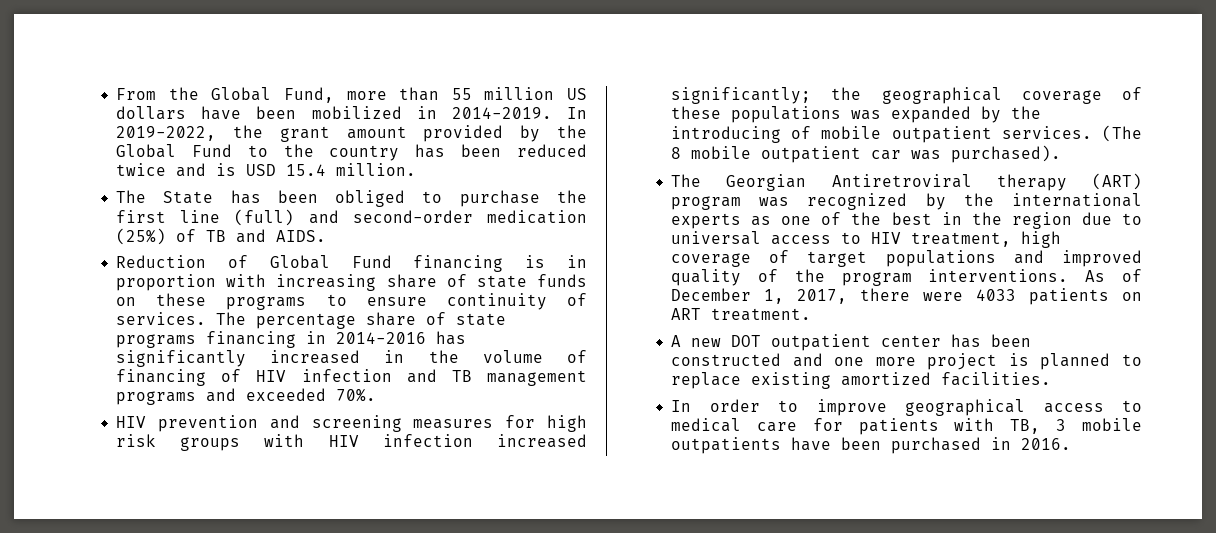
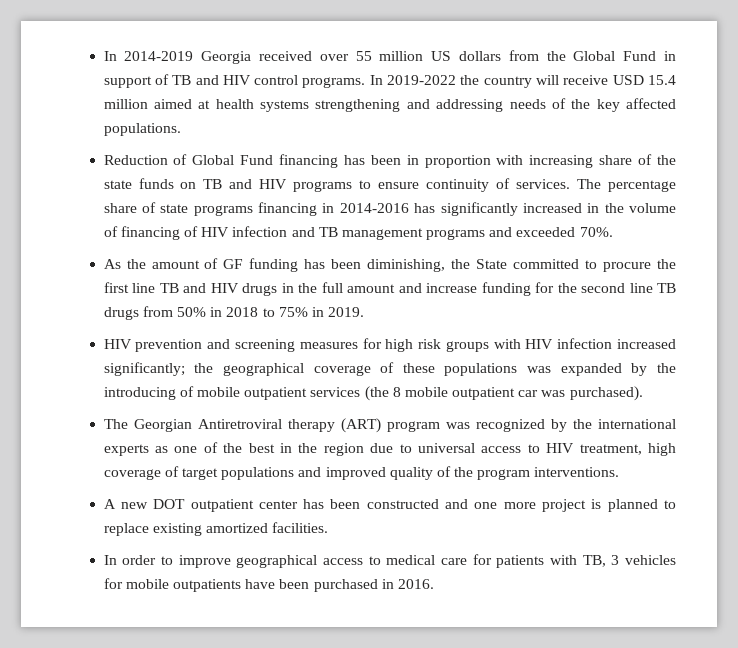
- From the Global Fund, more than 55 million US dollars have been mobilized in 2014-2019. In 2019-2022, the grant amount provided by the Global Fund to the country has been reduced twice and is USD 15.4 million.
- The State has been obliged to purchase the first line (full) and second-order medication (25%) of TB and AIDS.
+ In 2014-2019 Georgia received over 55 million US dollars from the Global Fund in support of TB and HIV control programs. In 2019-2022 the country will receive USD 15.4 million aimed at health systems strengthening and addressing needs of the key affected populations.
- Reduction of Global Fund financing is in proportion with increasing share of state funds on these programs to ensure continuity of services.
+ Reduction of Global Fund financing has been in proportion with increasing share of the state funds on TB and HIV programs to ensure continuity of services.
+ As the amount of GF funding has been diminishing, the State committed to procure the first line TB and HIV drugs in the full amount and increase funding for the second line TB drugs from 50% in 2018 to 75% in 2019.
- HIV prevention and screening measures for high risk groups with HIV infection increased significantly; the geographical coverage of these populations was expanded by the introducing of mobile outpatient services. (The 8 mobile outpatient car was purchased).
+ HIV prevention and screening measures for high risk groups with HIV infection increased significantly; the geographical coverage of these populations was expanded by the introducing of mobile outpatient services (the 8 mobile outpatient car was purchased).
- As of December 1, 2017, there were 4033 patients on ART treatment.
- In order to improve geographical access to medical care for patients with TB, 3 mobile outpatients have been purchased in 2016.
+ In order to improve geographical access to medical care for patients with TB, 3 vehicles for mobile outpatients have been purchased in 2016.

